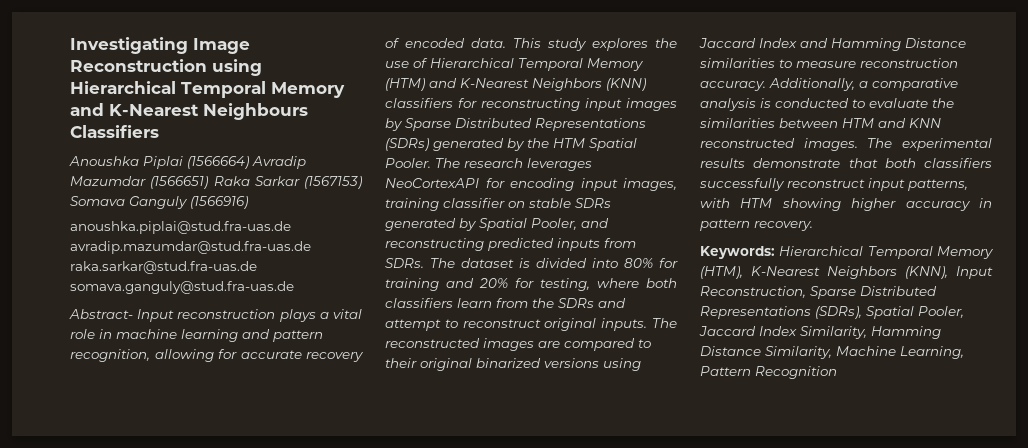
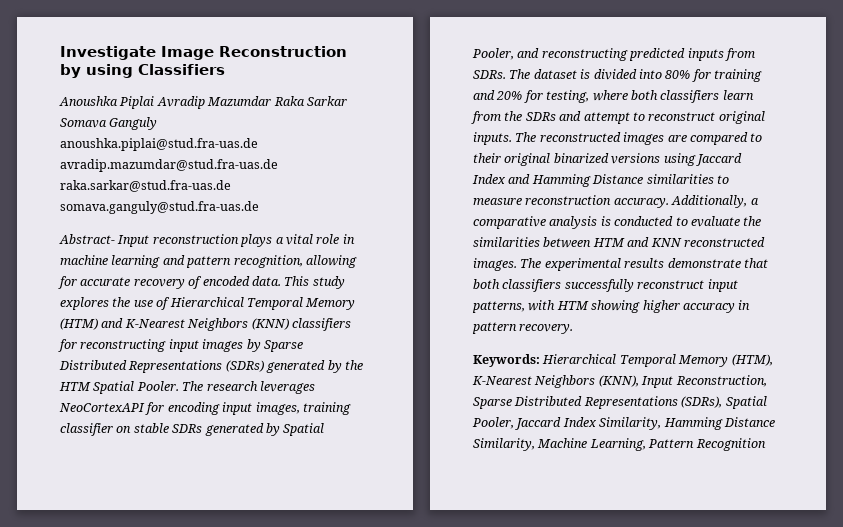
- Investigating Image Reconstruction using Hierarchical Temporal Memory and K-Nearest Neighbours Classifiers
+ Investigate Image Reconstruction by using Classifiers
- Anoushka Piplai (1566664) Avradip Mazumdar (1566651) Raka Sarkar (1567153) Somava Ganguly (1566916)
+ Anoushka Piplai Avradip Mazumdar Raka Sarkar Somava Ganguly

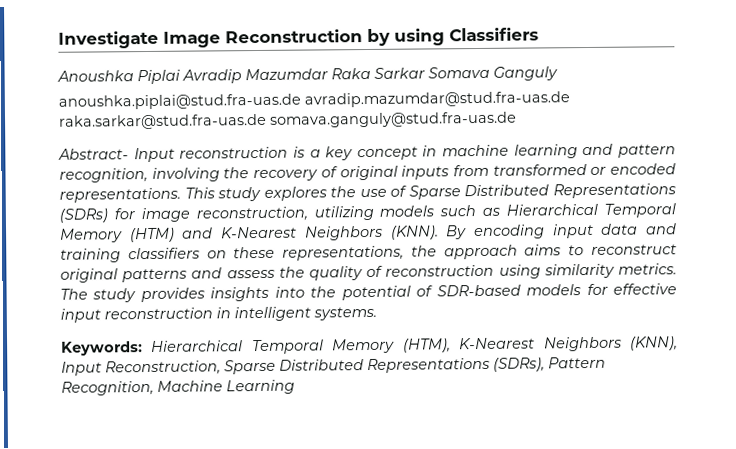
- Abstract- Input reconstruction plays a vital role in machine learning and pattern recognition, allowing for accurate recovery of encoded data.
+ Abstract- Input reconstruction is a key concept in machine learning and pattern recognition, involving the recovery of original inputs from transformed or encoded representations.
- This study explores the use of Hierarchical Temporal Memory (HTM) and K-Nearest Neighbors (KNN) classifiers for reconstructing input images by Sparse Distributed Representations (SDRs) generated by the HTM Spatial Pooler. The research leverages NeoCortexAPI for encoding input images, training classifier on stable SDRs generated by Spatial Pooler, and reconstructing predicted inputs from SDRs. The dataset is divided into 80% for training and 20% for testing, where both classifiers learn from the SDRs and attempt to reconstruct original inputs. The reconstructed images are compared to their original binarized versions using Jaccard Index and Hamming Distance similarities to measure reconstruction accuracy. Additionally, a comparative analysis is conducted to evaluate the similarities between HTM and KNN reconstructed images. The experimental results demonstrate that both classifiers successfully reconstruct input patterns, with HTM showing higher accuracy in pattern recovery.
+ This study explores the use of Sparse Distributed Representations (SDRs) for image reconstruction, utilizing models such as Hierarchical Temporal Memory (HTM) and K-Nearest Neighbors (KNN). By encoding input data and training classifiers on these representations, the approach aims to reconstruct original patterns and assess the quality of reconstruction using similarity metrics. The study provides insights into the potential of SDR-based models for effective input reconstruction in intelligent systems.
- Keywords: Hierarchical Temporal Memory (HTM), K-Nearest Neighbors (KNN), Input Reconstruction, Sparse Distributed Representations (SDRs), Spatial Pooler, Jaccard Index Similarity, Hamming Distance Similarity, Machine Learning, Pattern Recognition
+ Keywords: Hierarchical Temporal Memory (HTM), K-Nearest Neighbors (KNN), Input Reconstruction, Sparse Distributed Representations (SDRs), Pattern Recognition, Machine Learning

